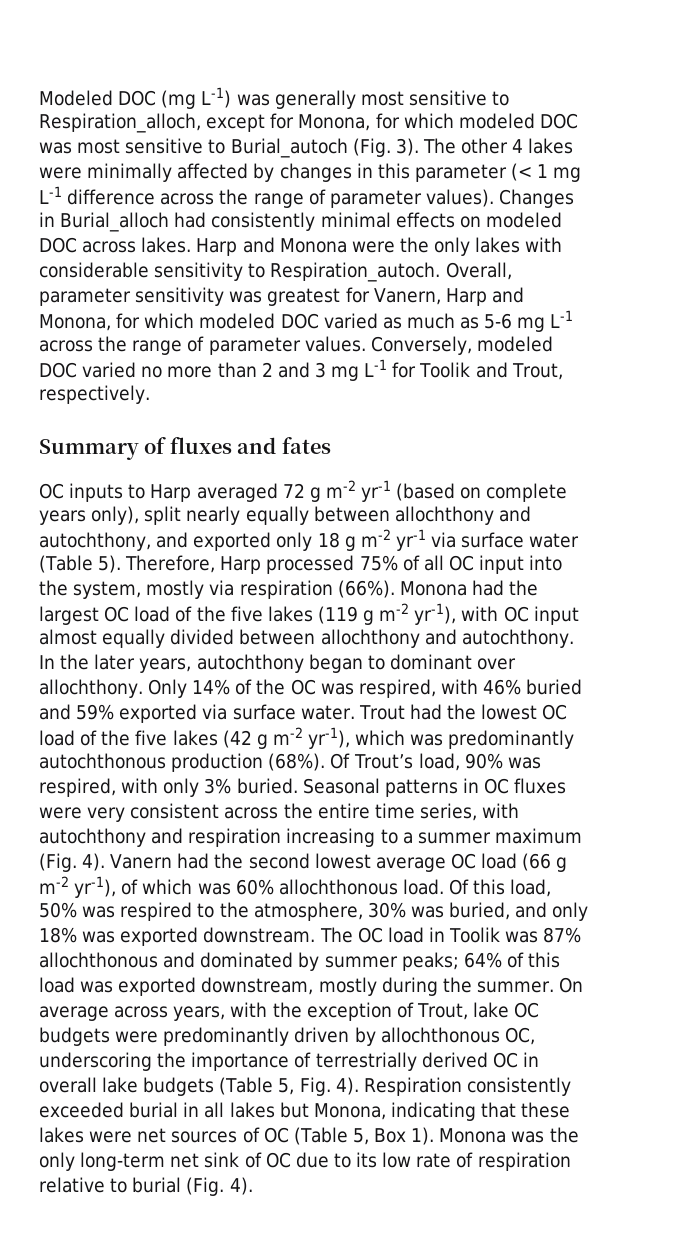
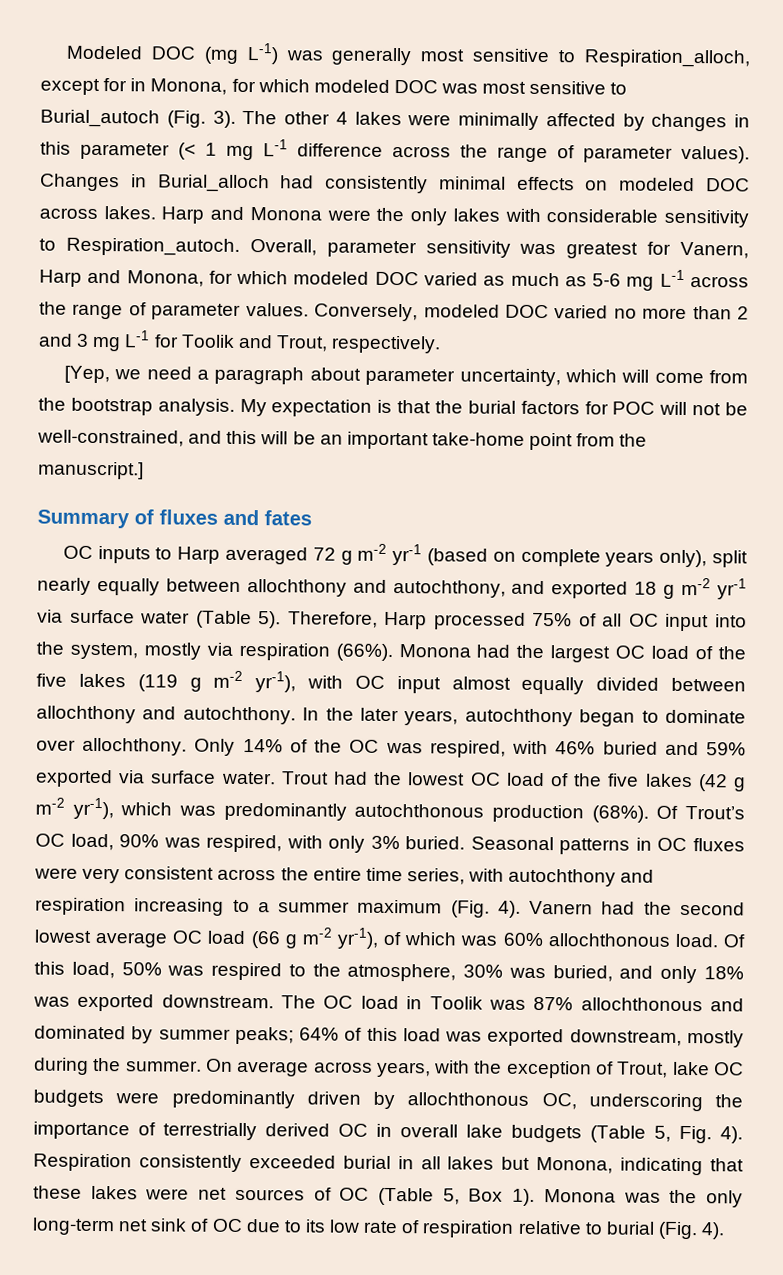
- Modeled DOC (mg L-1) was generally most sensitive to Respiration_alloch, except for Monona, for which modeled DOC was most sensitive to Burial_autoch (Fig. 3).
+ Modeled DOC (mg L-1) was generally most sensitive to Respiration_alloch, except for in Monona, for which modeled DOC was most sensitive to Burial_autoch (Fig. 3).
+ [Yep, we need a paragraph about parameter uncertainty, which will come from the bootstrap analysis. My expectation is that the burial factors for POC will not be well-constrained, and this will be an important take-home point from the manuscript.]
- OC inputs to Harp averaged 72 g m-2 yr-1 (based on complete years only), split nearly equally between allochthony and autochthony, and exported only 18 g m-2 yr-1 via surface water (Table 5).
+ OC inputs to Harp averaged 72 g m-2 yr-1 (based on complete years only), split nearly equally between allochthony and autochthony, and exported 18 g m-2 yr-1 via surface water (Table 5).
- In the later years, autochthony began to dominant over allochthony.
+ In the later years, autochthony began to dominate over allochthony.
- Of Trout’s load, 90% was respired, with only 3% buried.
+ Of Trout’s OC load, 90% was respired, with only 3% buried.

